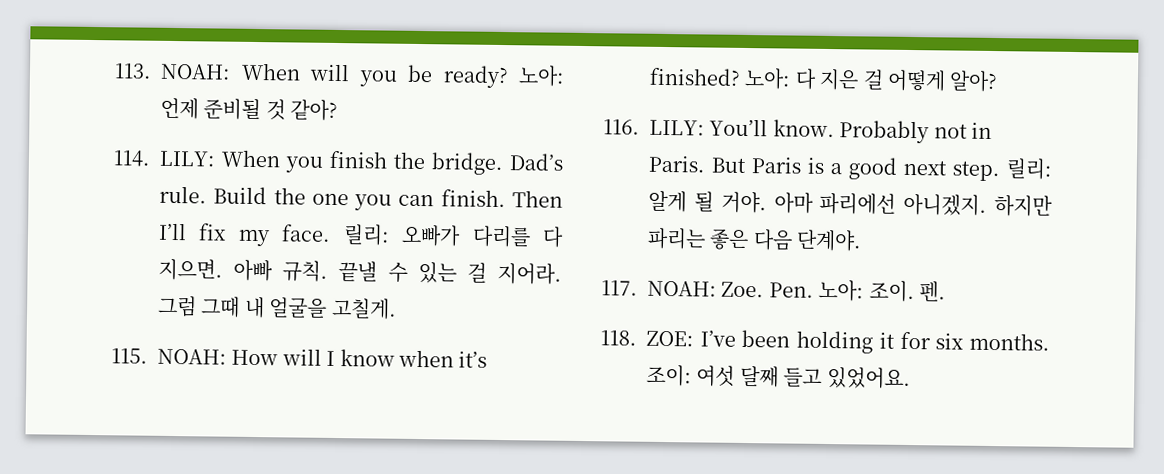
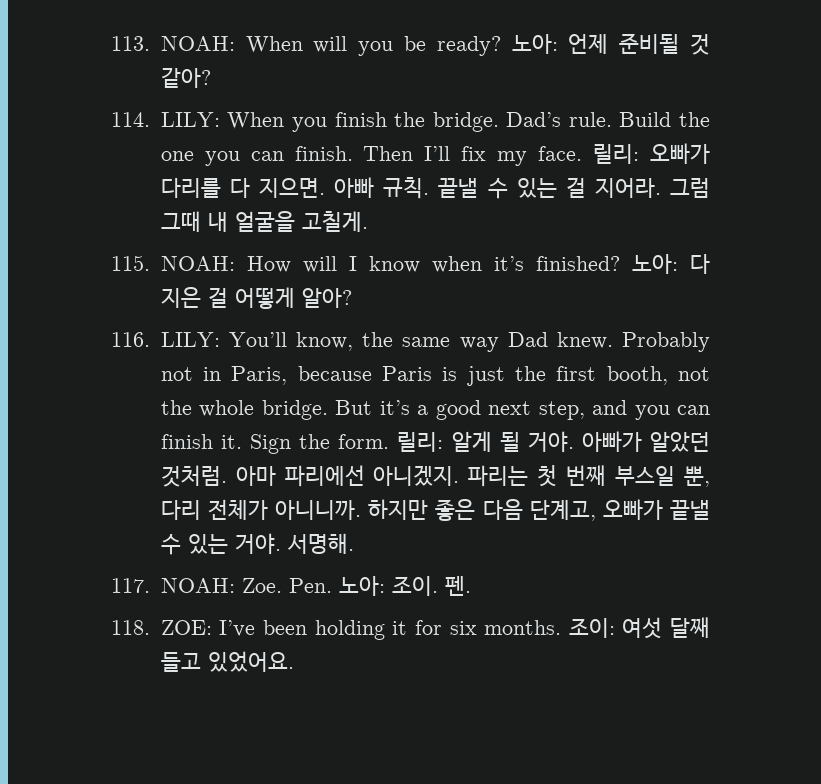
- 116. LILY: You’ll know. Probably not in Paris. But Paris is a good next step. 릴리: 알게 될 거야. 아마 파리에선 아니겠지. 하지만 파리는 좋은 다음 단계야.
+ 116. LILY: You’ll know, the same way Dad knew. Probably not in Paris, because Paris is just the first booth, not the whole bridge. But it’s a good next step, and you can finish it. Sign the form. 릴리: 알게 될 거야. 아빠가 알았던 것처럼. 아마 파리에선 아니겠지. 파리는 첫 번째 부스일 뿐, 다리 전체가 아니니까. 하지만 좋은 다음 단계고, 오빠가 끝낼 수 있는 거야. 서명해.

